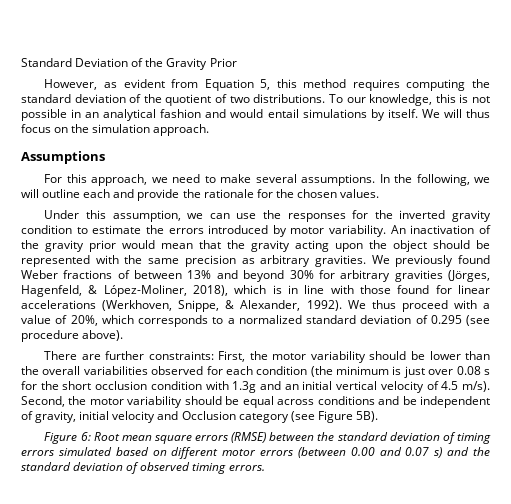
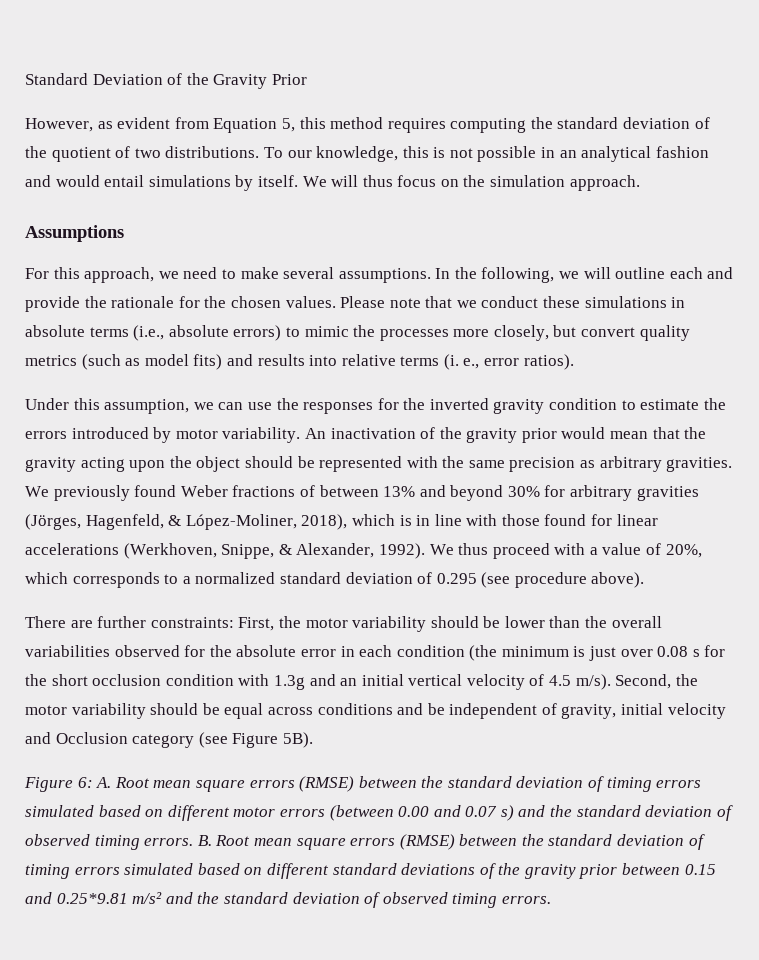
+ Please note that we conduct these simulations in absolute terms (i.e., absolute errors) to mimic the processes more closely, but convert quality metrics (such as model fits) and results into relative terms (i. e., error ratios).
- There are further constraints: First, the motor variability should be lower than the overall variabilities observed for each condition (the minimum is just over 0.08 s for the short occlusion condition with 1.3g and an initial vertical velocity of 4.5 m/s).
+ There are further constraints: First, the motor variability should be lower than the overall variabilities observed for the absolute error in each condition (the minimum is just over 0.08 s for the short occlusion condition with 1.3g and an initial vertical velocity of 4.5 m/s).
- Figure 6: Root mean square errors (RMSE) between the standard deviation of timing errors simulated based on different motor errors (between 0.00 and 0.07 s) and the standard deviation of observed timing errors.
+ Figure 6: A. Root mean square errors (RMSE) between the standard deviation of timing errors simulated based on different motor errors (between 0.00 and 0.07 s) and the standard deviation of observed timing errors.
+ B. Root mean square errors (RMSE) between the standard deviation of timing errors simulated based on different standard deviations of the gravity prior between 0.15 and 0.25*9.81 m/s² and the standard deviation of observed timing errors.

